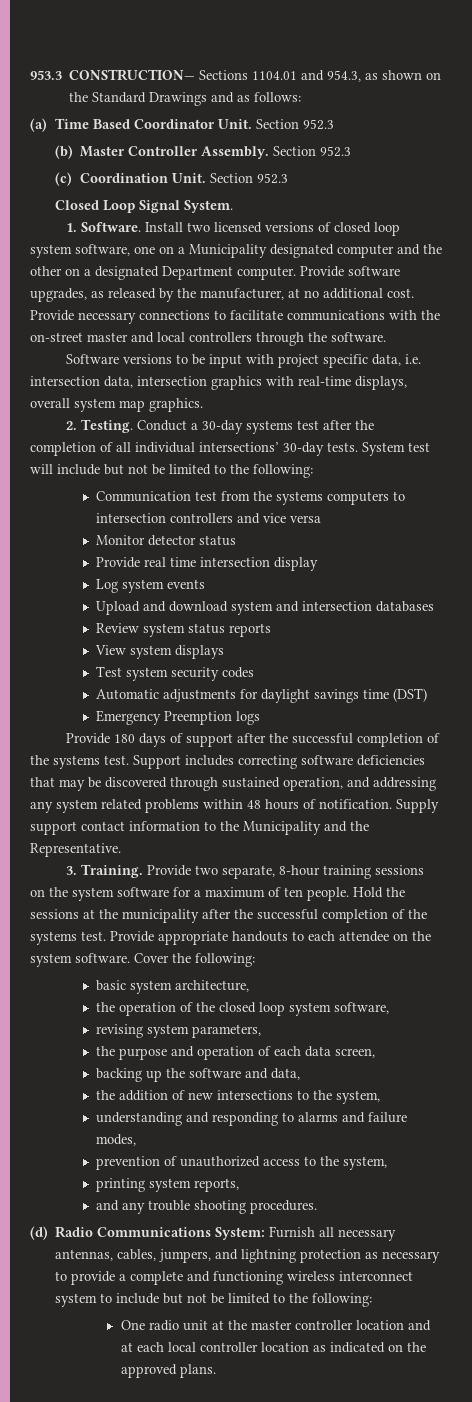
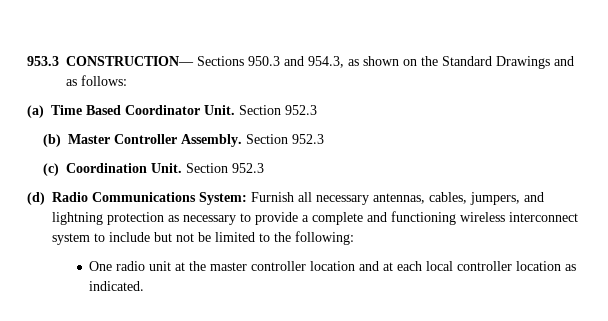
- 953.3 CONSTRUCTION— Sections 1104.01 and 954.3, as shown on the Standard Drawings and as follows:
+ 953.3 CONSTRUCTION— Sections 950.3 and 954.3, as shown on the Standard Drawings and as follows:
- Closed Loop Signal System.
- 1. Software. Install two licensed versions of closed loop system software, one on a Municipality designated computer and the other on a designated Department computer. Provide software upgrades, as released by the manufacturer, at no additional cost. Provide necessary connections to facilitate communications with the on-street master and local controllers through the software.
- Software versions to be input with project specific data, i.e. intersection data, intersection graphics with real-time displays, overall system map graphics.
- 2. Testing. Conduct a 30-day systems test after the completion of all individual intersections’ 30-day tests. System test will include but not be limited to the following:
- Communication test from the systems computers to intersection controllers and vice versa
- Monitor detector status
- Provide real time intersection display
- Log system events
- Upload and download system and intersection databases
- Review system status reports
- View system displays
- Test system security codes
- Automatic adjustments for daylight savings time (DST)
- Emergency Preemption logs
- Provide 180 days of support after the successful completion of the systems test. Support includes correcting software deficiencies that may be discovered through sustained operation, and addressing any system related problems within 48 hours of notification. Supply support contact information to the Municipality and the Representative.
- 3. Training. Provide two separate, 8-hour training sessions on the system software for a maximum of ten people. Hold the sessions at the municipality after the successful completion of the systems test. Provide appropriate handouts to each attendee on the system software. Cover the following:
- basic system architecture,
- the operation of the closed loop system software,
- revising system parameters,
- the purpose and operation of each data screen,
- backing up the software and data,
- the addition of new intersections to the system,
- understanding and responding to alarms and failure modes,
- prevention of unauthorized access to the system,
- printing system reports,
- and any trouble shooting procedures.
- One radio unit at the master controller location and at each local controller location as indicated on the approved plans.
+ One radio unit at the master controller location and at each local controller location as indicated.

